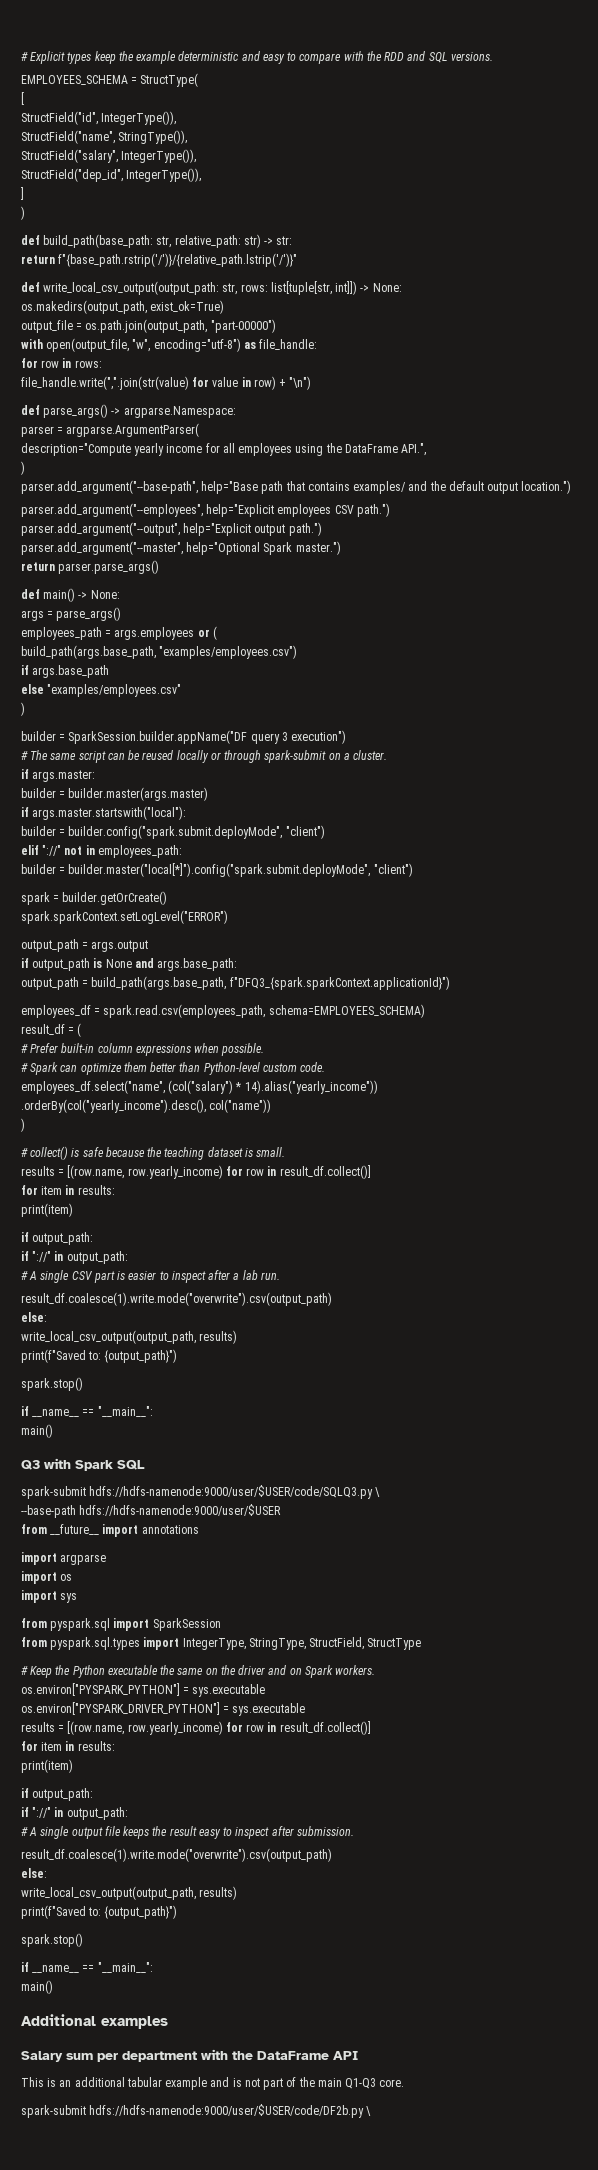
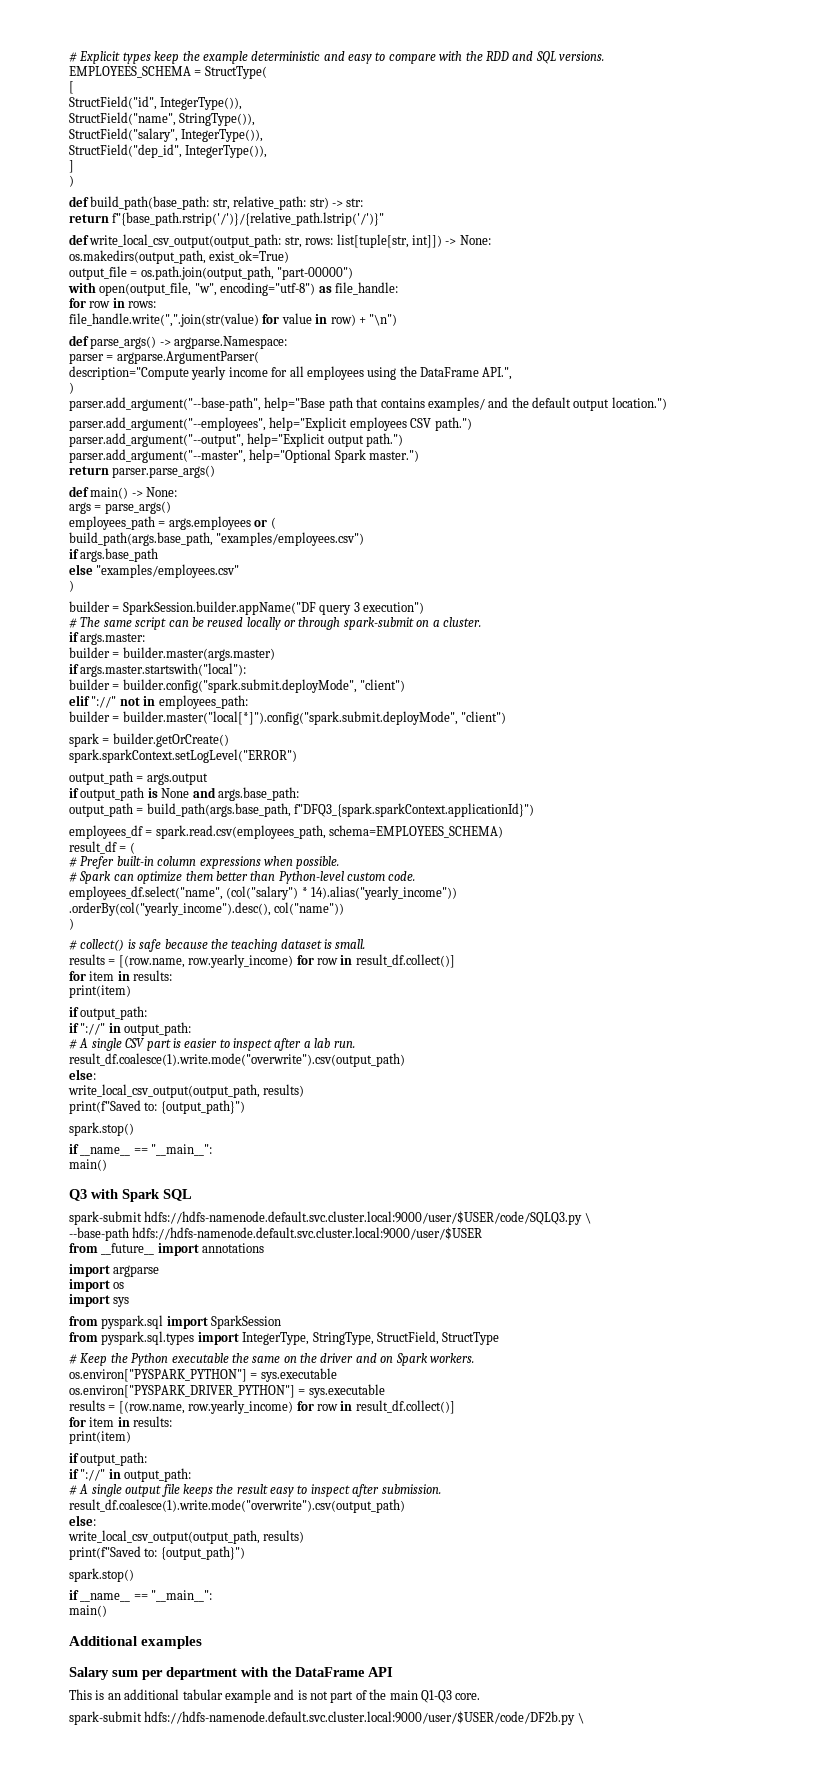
- spark-submit hdfs://hdfs-namenode:9000/user/$USER/code/SQLQ3.py \
+ spark-submit hdfs://hdfs-namenode.default.svc.cluster.local:9000/user/$USER/code/SQLQ3.py \
- --base-path hdfs://hdfs-namenode:9000/user/$USER
+ --base-path hdfs://hdfs-namenode.default.svc.cluster.local:9000/user/$USER
- spark-submit hdfs://hdfs-namenode:9000/user/$USER/code/DF2b.py \
+ spark-submit hdfs://hdfs-namenode.default.svc.cluster.local:9000/user/$USER/code/DF2b.py \

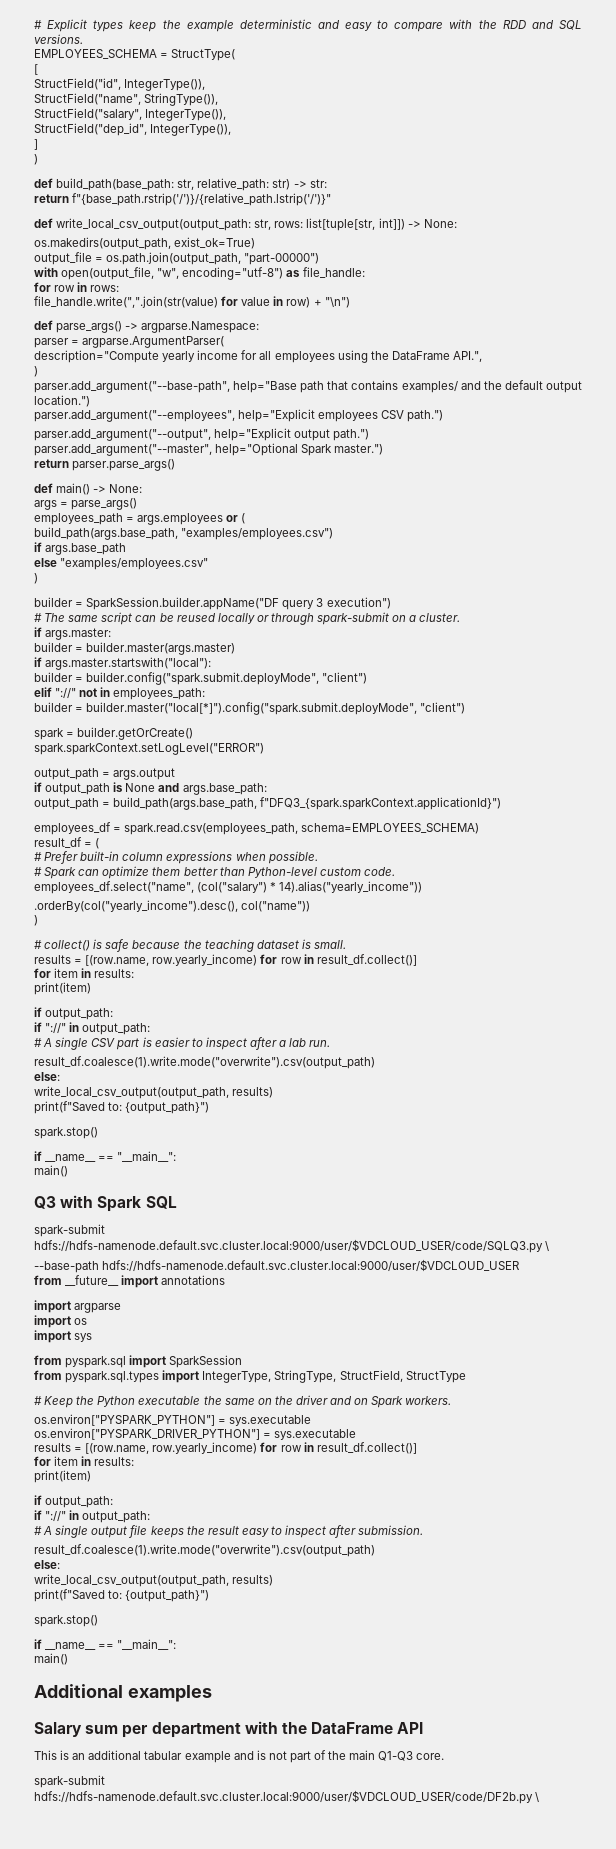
- spark-submit hdfs://hdfs-namenode.default.svc.cluster.local:9000/user/$USER/code/SQLQ3.py \
+ spark-submit hdfs://hdfs-namenode.default.svc.cluster.local:9000/user/$VDCLOUD_USER/code/SQLQ3.py \
- --base-path hdfs://hdfs-namenode.default.svc.cluster.local:9000/user/$USER
+ --base-path hdfs://hdfs-namenode.default.svc.cluster.local:9000/user/$VDCLOUD_USER
- spark-submit hdfs://hdfs-namenode.default.svc.cluster.local:9000/user/$USER/code/DF2b.py \
+ spark-submit hdfs://hdfs-namenode.default.svc.cluster.local:9000/user/$VDCLOUD_USER/code/DF2b.py \

